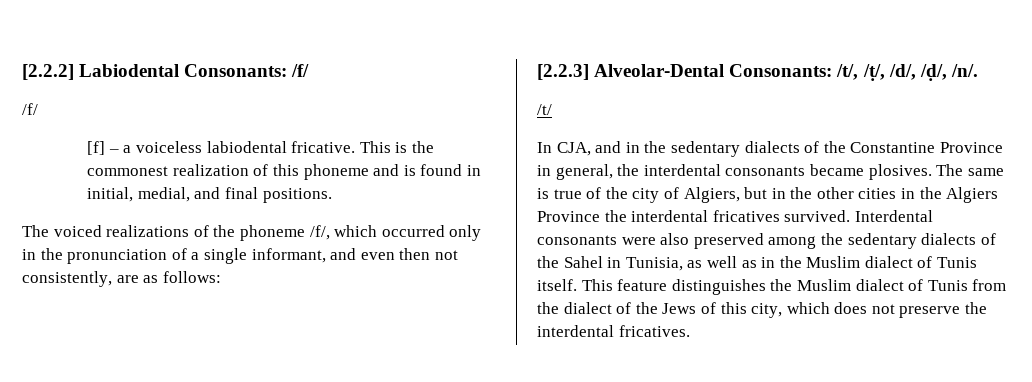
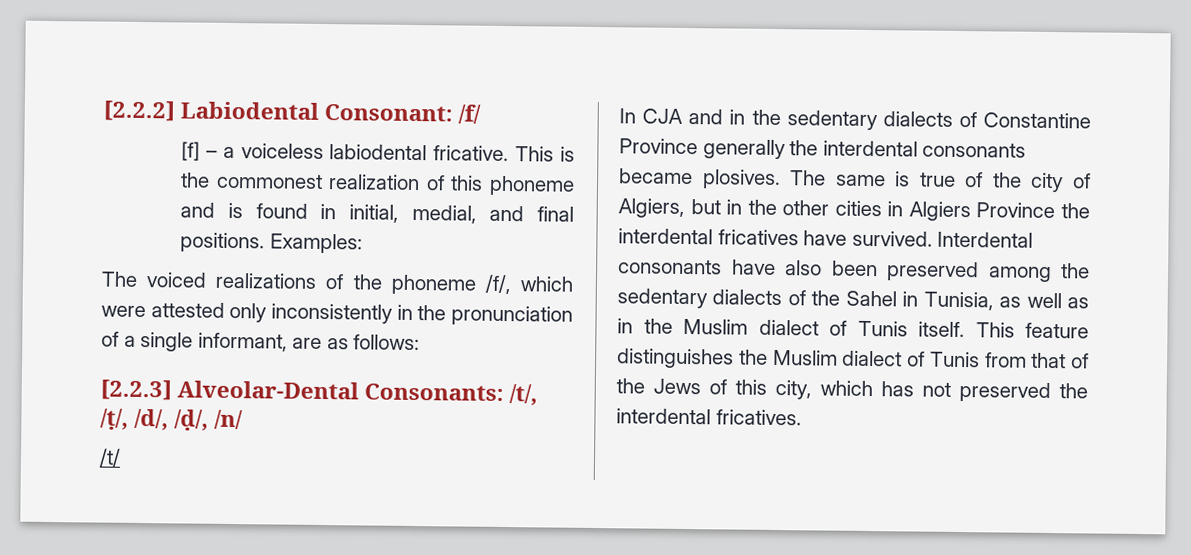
- [2.2.2] Labiodental Consonants: /f/
- /f/
+ [2.2.2] Labiodental Consonant: /f/
+ Examples:
- The voiced realizations of the phoneme /f/, which occurred only in the pronunciation of a single informant, and even then not consistently, are as follows:
+ The voiced realizations of the phoneme /f/, which were attested only inconsistently in the pronunciation of a single informant, are as follows:
- [2.2.3] Alveolar-Dental Consonants: /t/, /ṭ/, /d/, /ḍ/, /n/.
+ [2.2.3] Alveolar-Dental Consonants: /t/, /ṭ/, /d/, /ḍ/, /n/
- In CJA, and in the sedentary dialects of the Constantine Province in general, the interdental consonants became plosives.
+ In CJA and in the sedentary dialects of Constantine Province generally the interdental consonants became plosives.
- The same is true of the city of Algiers, but in the other cities in the Algiers Province the interdental fricatives survived.
+ The same is true of the city of Algiers, but in the other cities in Algiers Province the interdental fricatives have survived.
- Interdental consonants were also preserved among the sedentary dialects of the Sahel in Tunisia, as well as in the Muslim dialect of Tunis itself.
+ Interdental consonants have also been preserved among the sedentary dialects of the Sahel in Tunisia, as well as in the Muslim dialect of Tunis itself.
- This feature distinguishes the Muslim dialect of Tunis from the dialect of the Jews of this city, which does not preserve the interdental fricatives.
+ This feature distinguishes the Muslim dialect of Tunis from that of the Jews of this city, which has not preserved the interdental fricatives.

